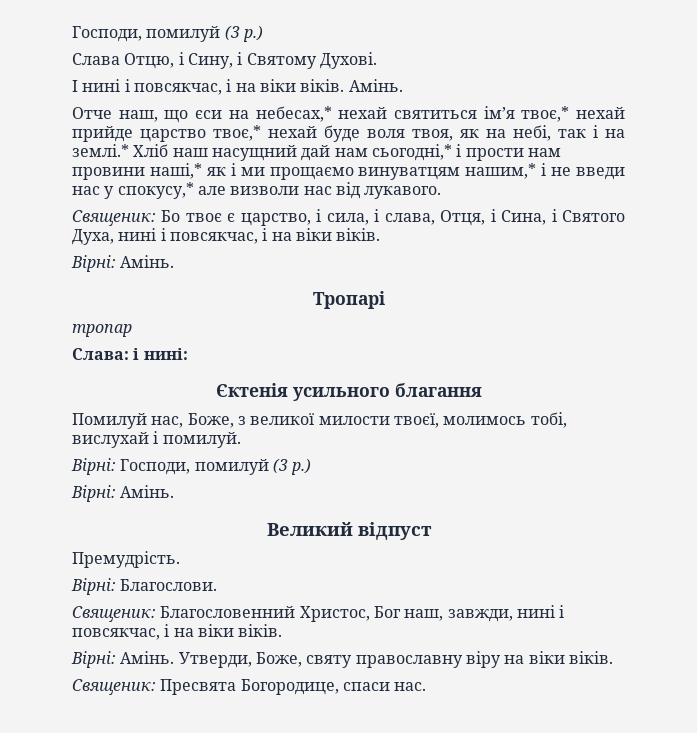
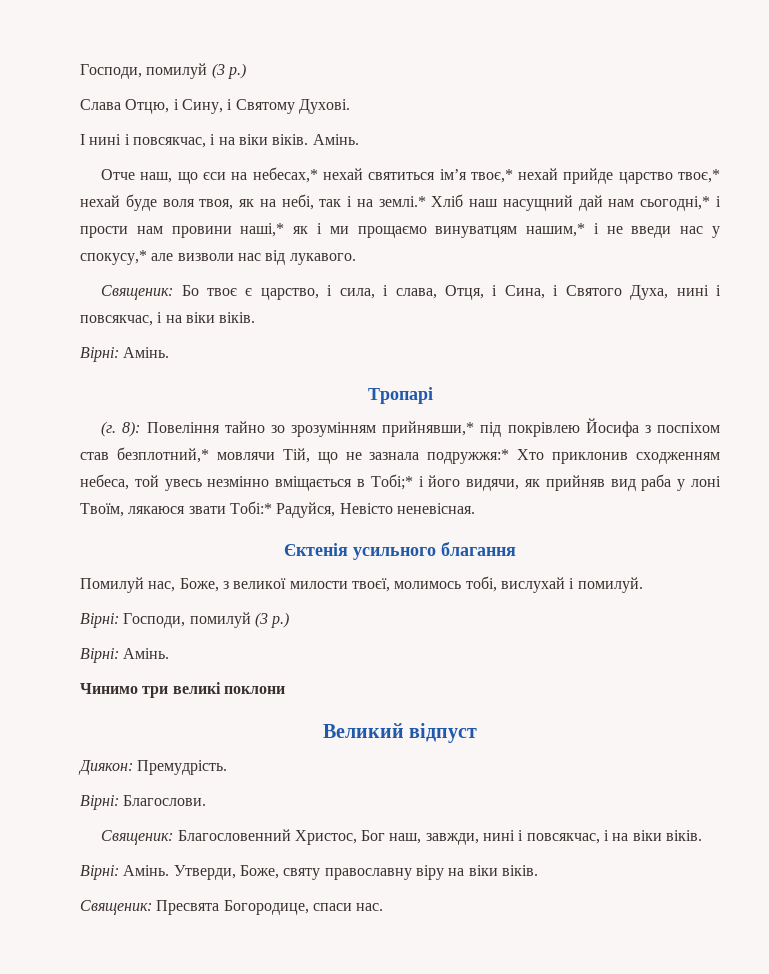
- тропар
- Слава: і нині:
+ (г. 8): Повеління тайно зо зрозумінням прийнявши,* під покрівлею Йосифа з поспіхом став безплотний,* мовлячи Тій, що не зазнала подружжя:* Хто приклонив сходженням небеса, той увесь незмінно вміщається в Тобі;* і його видячи, як прийняв вид раба у лоні Твоїм, лякаюся звати Тобі:* Радуйся, Невісто неневісная.
+ Чинимо три великі поклони
- Премудрість.
+ Диякон: Премудрість.

